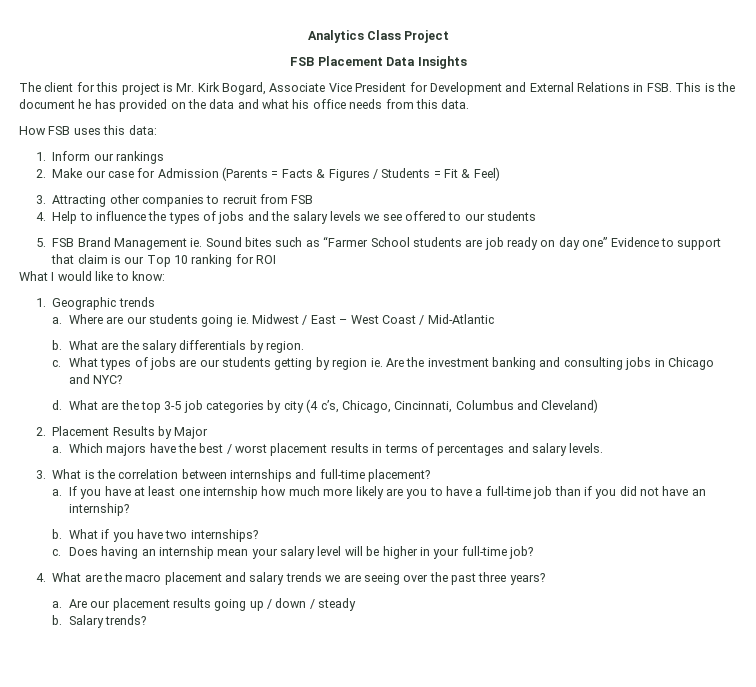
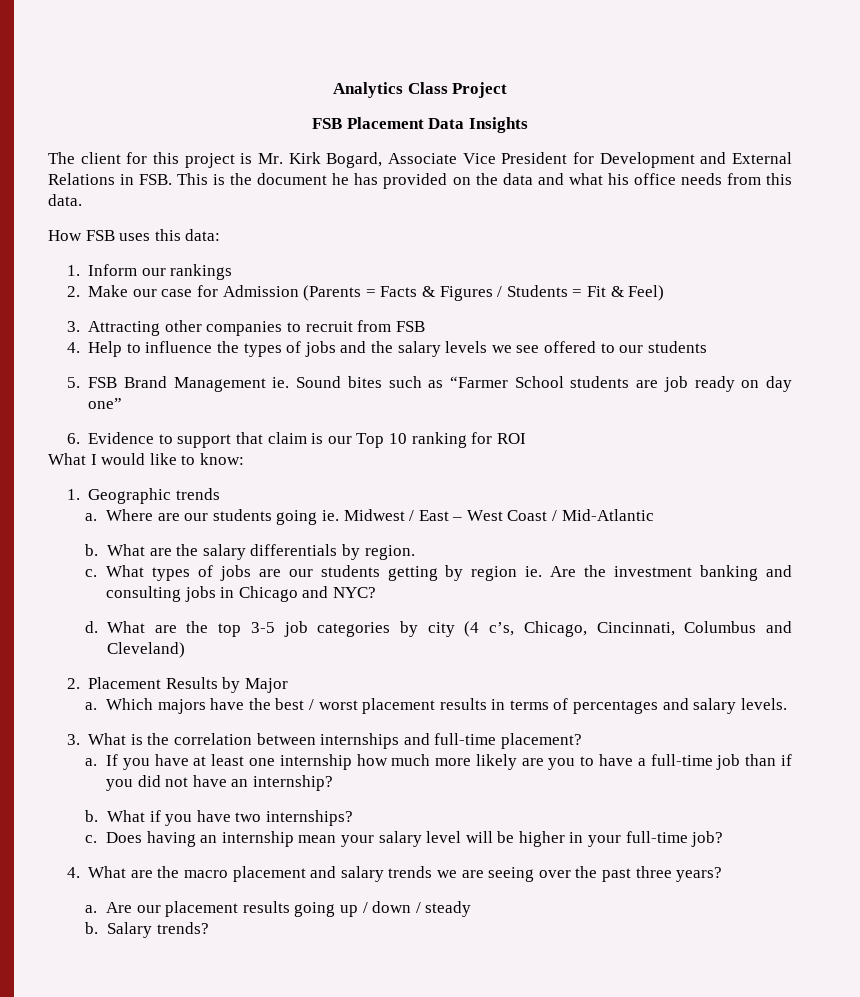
- 5. FSB Brand Management ie. Sound bites such as “Farmer School students are job ready on day one” Evidence to support that claim is our Top 10 ranking for ROI
+ 5. FSB Brand Management ie. Sound bites such as “Farmer School students are job ready on day one”
+ 6. Evidence to support that claim is our Top 10 ranking for ROI

